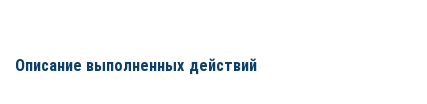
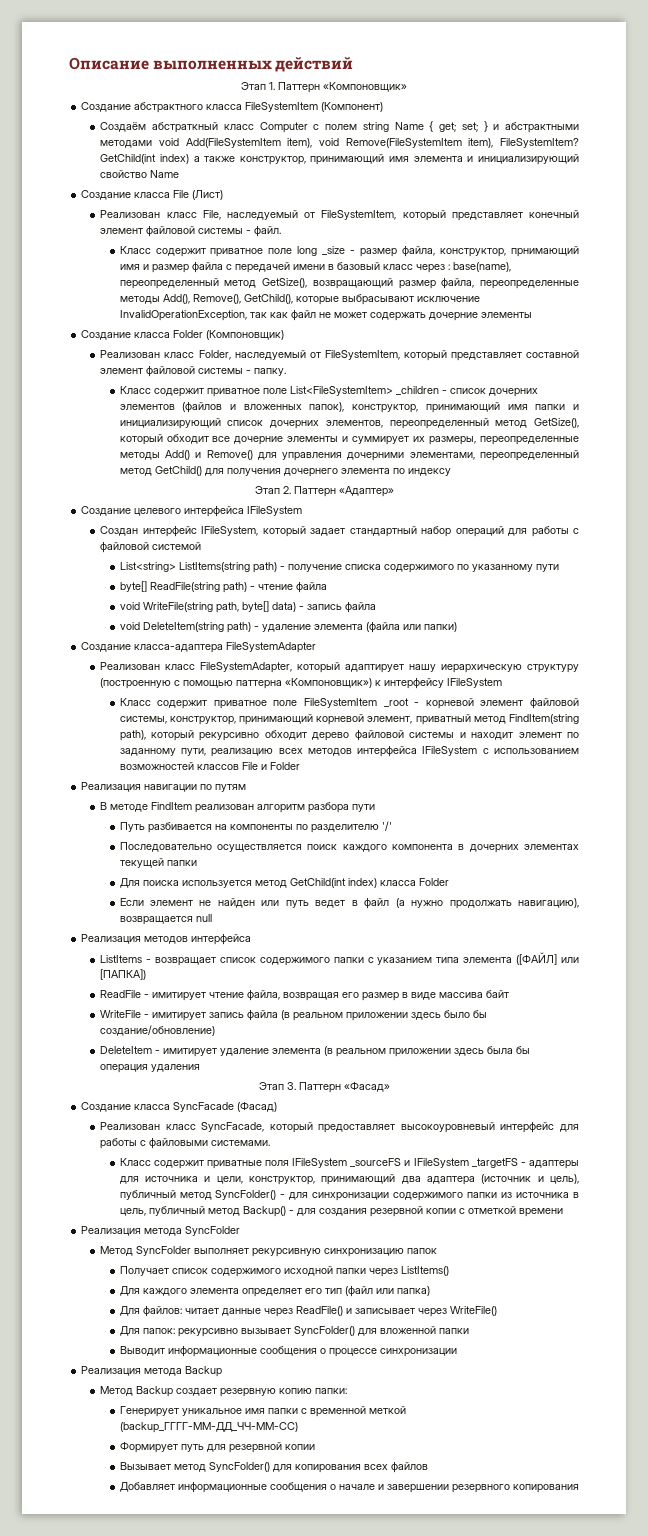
+ Этап 1. Паттерн «Компоновщик»
+ Создание абстрактного класса FileSystemItem (Компонент)
+ Создаём абстраткный класс Computer с полем string Name { get; set; } и абстрактными методами void Add(FileSystemItem item), void Remove(FileSystemItem item), FileSystemItem? GetChild(int index) а также конструктор, принимающий имя элемента и инициализирующий свойство Name
+ Создание класса File (Лист)
+ Реализован класс File, наследуемый от FileSystemItem, который представляет конечный элемент файловой системы - файл.
+ Класс содержит приватное поле long _size - размер файла, конструктор, прнимающий имя и размер файла с передачей имени в базовый класс через : base(name), переопределенный метод GetSize(), возвращающий размер файла, переопределенные методы Add(), Remove(), GetChild(), которые выбрасывают исключение InvalidOperationException, так как файл не может содержать дочерние элементы
+ Создание класса Folder (Компоновщик)
+ Реализован класс Folder, наследуемый от FileSystemItem, который представляет составной элемент файловой системы - папку.
+ Класс содержит приватное поле List<FileSystemItem> _children - список дочерних элементов (файлов и вложенных папок), конструктор, принимающий имя папки и инициализирующий список дочерних элементов, переопределенный метод GetSize(), который обходит все дочерние элементы и суммирует их размеры, переопределенные методы Add() и Remove() для управления дочерними элементами, переопределенный метод GetChild() для получения дочернего элемента по индексу
+ Этап 2. Паттерн «Адаптер»
+ Создание целевого интерфейса IFileSystem
+ Создан интерфейс IFileSystem, который задает стандартный набор операций для работы с файловой системой
+ List<string> ListItems(string path) - получение списка содержимого по указанному пути
+ byte[] ReadFile(string path) - чтение файла
+ void WriteFile(string path, byte[] data) - запись файла
+ void DeleteItem(string path) - удаление элемента (файла или папки)
+ Создание класса-адаптера FileSystemAdapter
+ Реализован класс FileSystemAdapter, который адаптирует нашу иерархическую структуру (построенную с помощью паттерна «Компоновщик») к интерфейсу IFileSystem
+ Класс содержит приватное поле FileSystemItem _root - корневой элемент файловой системы, конструктор, принимающий корневой элемент, приватный метод FindItem(string path), который рекурсивно обходит дерево файловой системы и находит элемент по заданному пути, реализацию всех методов интерфейса IFileSystem с использованием возможностей классов File и Folder
+ Реализация навигации по путям
+ В методе FindItem реализован алгоритм разбора пути
+ Путь разбивается на компоненты по разделителю '/'
+ Последовательно осуществляется поиск каждого компонента в дочерних элементах текущей папки
+ Для поиска используется метод GetChild(int index) класса Folder
+ Если элемент не найден или путь ведет в файл (а нужно продолжать навигацию), возвращается null
+ Реализация методов интерфейса
+ ListItems - возвращает список содержимого папки с указанием типа элемента ([ФАЙЛ] или [ПАПКА])
+ ReadFile - имитирует чтение файла, возвращая его размер в виде массива байт
+ WriteFile - имитирует запись файла (в реальном приложении здесь было бы создание/обновление)
+ DeleteItem - имитирует удаление элемента (в реальном приложении здесь была бы операция удаления
+ Этап 3. Паттерн «Фасад»
+ Создание класса SyncFacade (Фасад)
+ Реализован класс SyncFacade, который предоставляет высокоуровневый интерфейс для работы с файловыми системами.
+ Класс содержит приватные поля IFileSystem _sourceFS и IFileSystem _targetFS - адаптеры для источника и цели, конструктор, принимающий два адаптера (источник и цель), публичный метод SyncFolder() - для синхронизации содержимого папки из источника в цель, публичный метод Backup() - для создания резервной копии с отметкой времени
+ Реализация метода SyncFolder
+ Метод SyncFolder выполняет рекурсивную синхронизацию папок
+ Получает список содержимого исходной папки через ListItems()
+ Для каждого элемента определяет его тип (файл или папка)
+ Для файлов: читает данные через ReadFile() и записывает через WriteFile()
+ Для папок: рекурсивно вызывает SyncFolder() для вложенной папки
+ Выводит информационные сообщения о процессе синхронизации
+ Реализация метода Backup
+ Метод Backup создает резервную копию папки:
+ Генерирует уникальное имя папки с временной меткой (backup_ГГГГ-ММ-ДД_ЧЧ-ММ-СС)
+ Формирует путь для резервной копии
+ Вызывает метод SyncFolder() для копирования всех файлов
+ Добавляет информационные сообщения о начале и завершении резервного копирования

